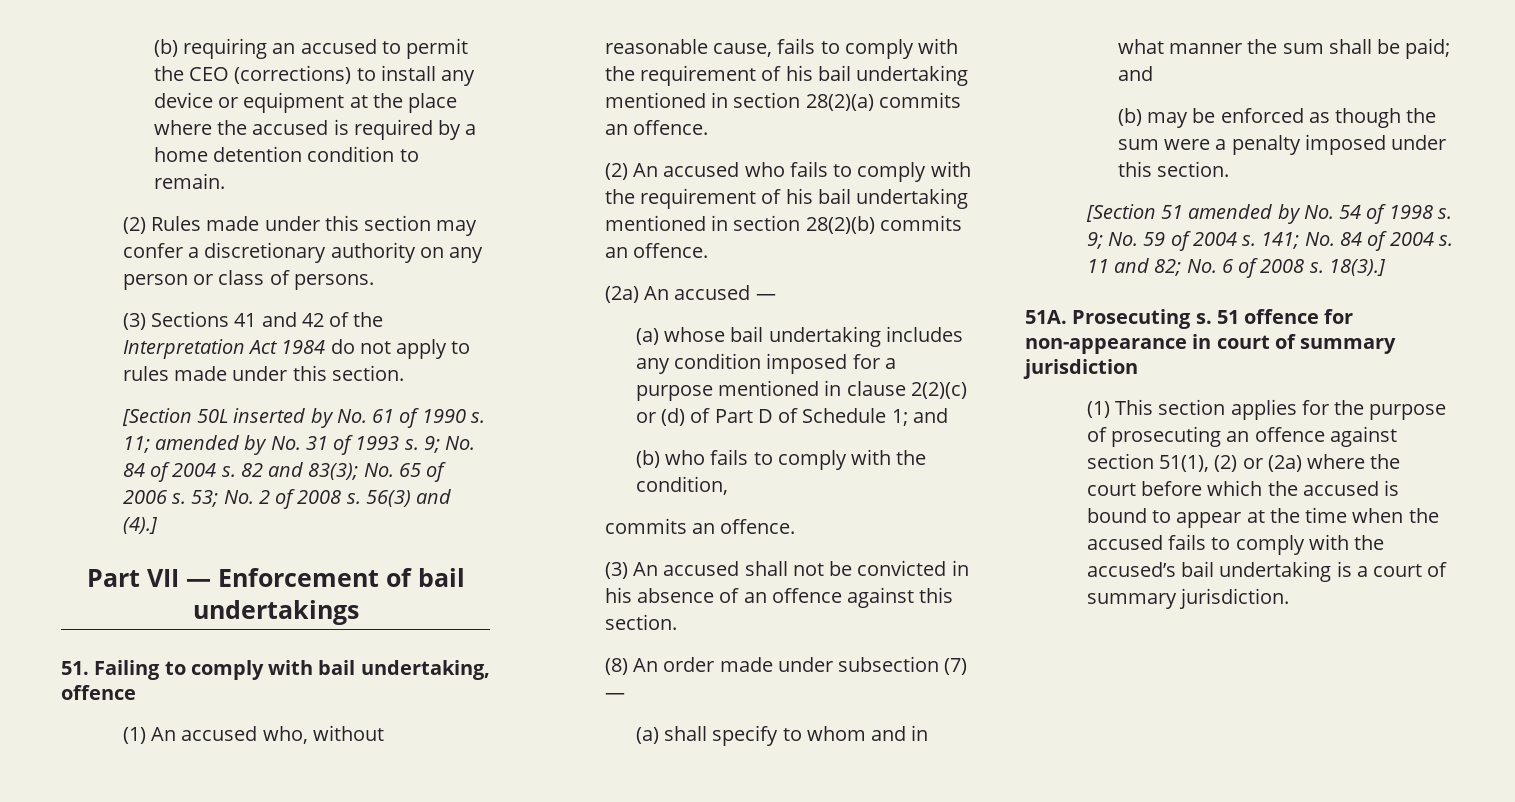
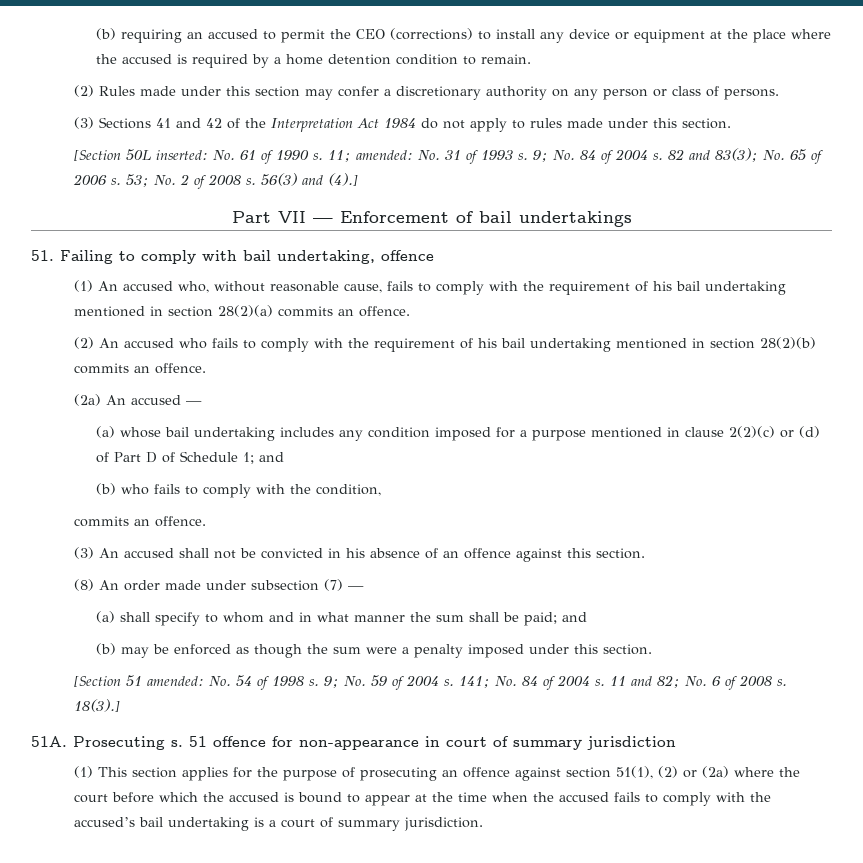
- [Section 50L inserted by No. 61 of 1990 s.
+ [Section 50L inserted: No. 61 of 1990 s.
- 11; amended by No. 31 of 1993 s.
+ 11; amended: No. 31 of 1993 s.
- [Section 51 amended by No. 54 of 1998 s.
+ [Section 51 amended: No. 54 of 1998 s.

